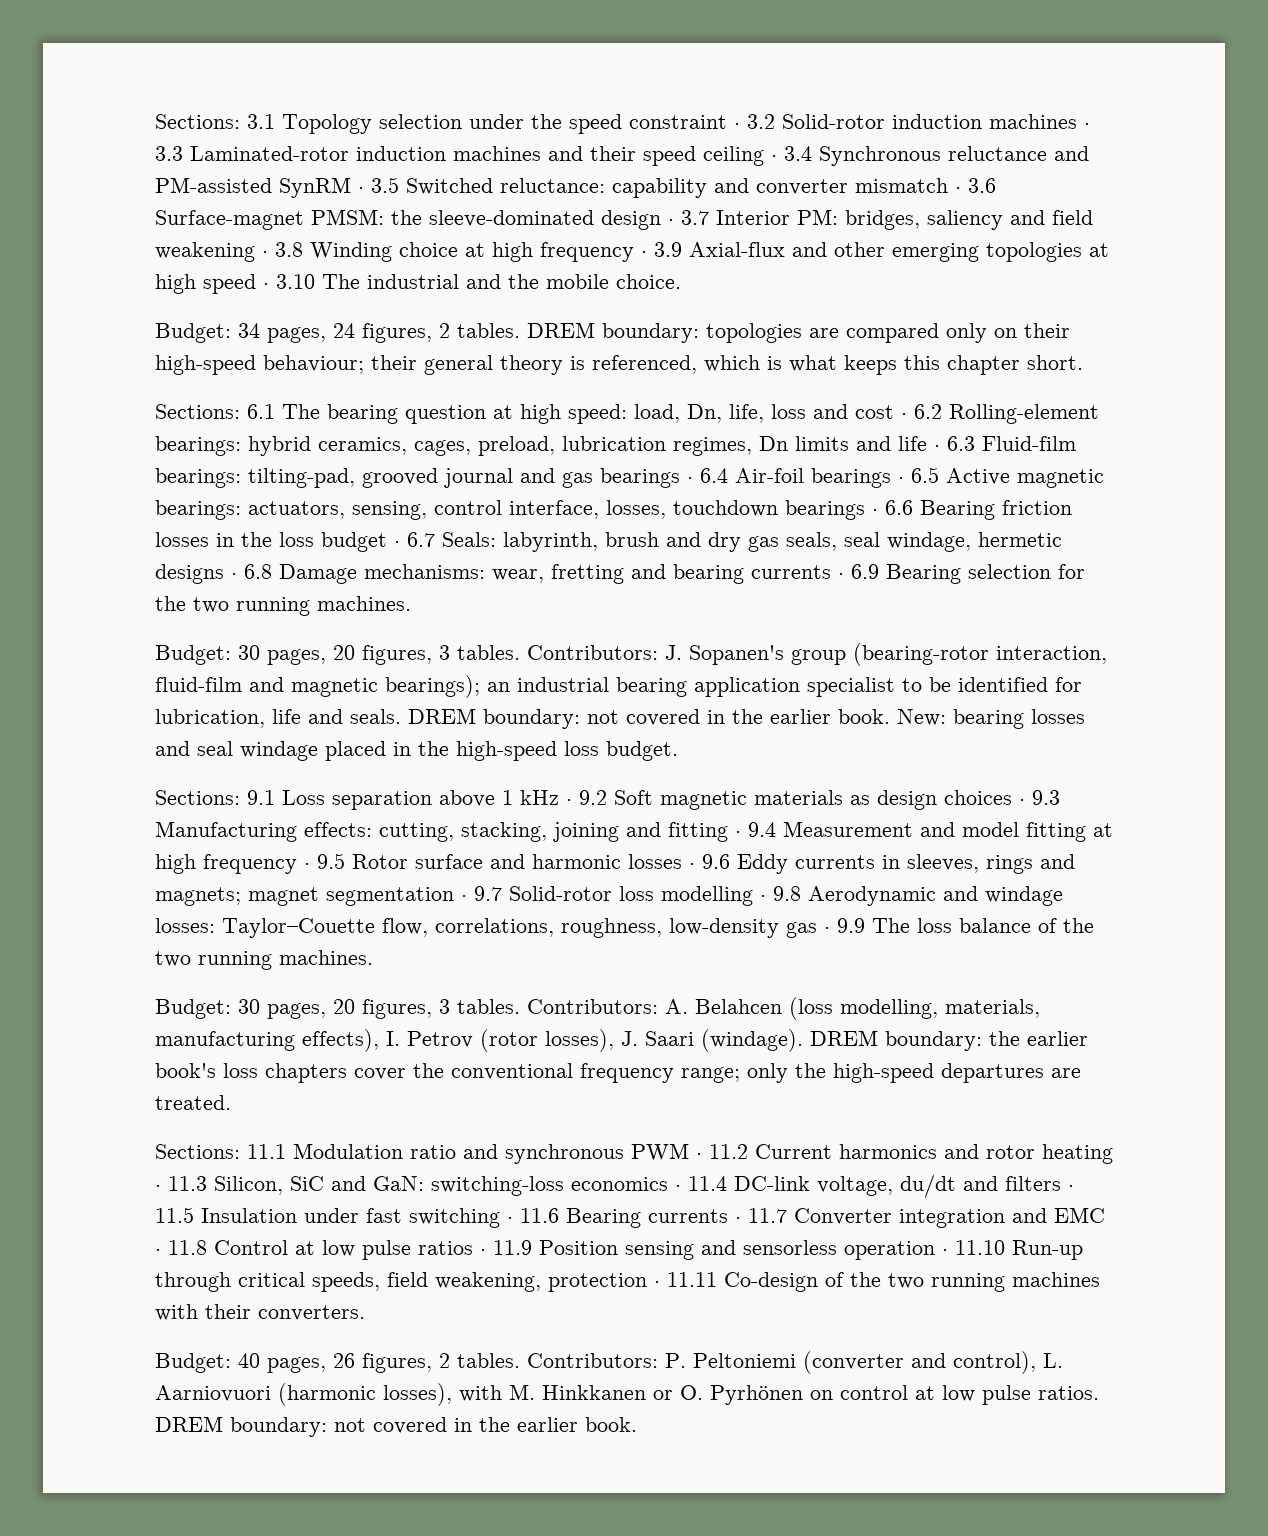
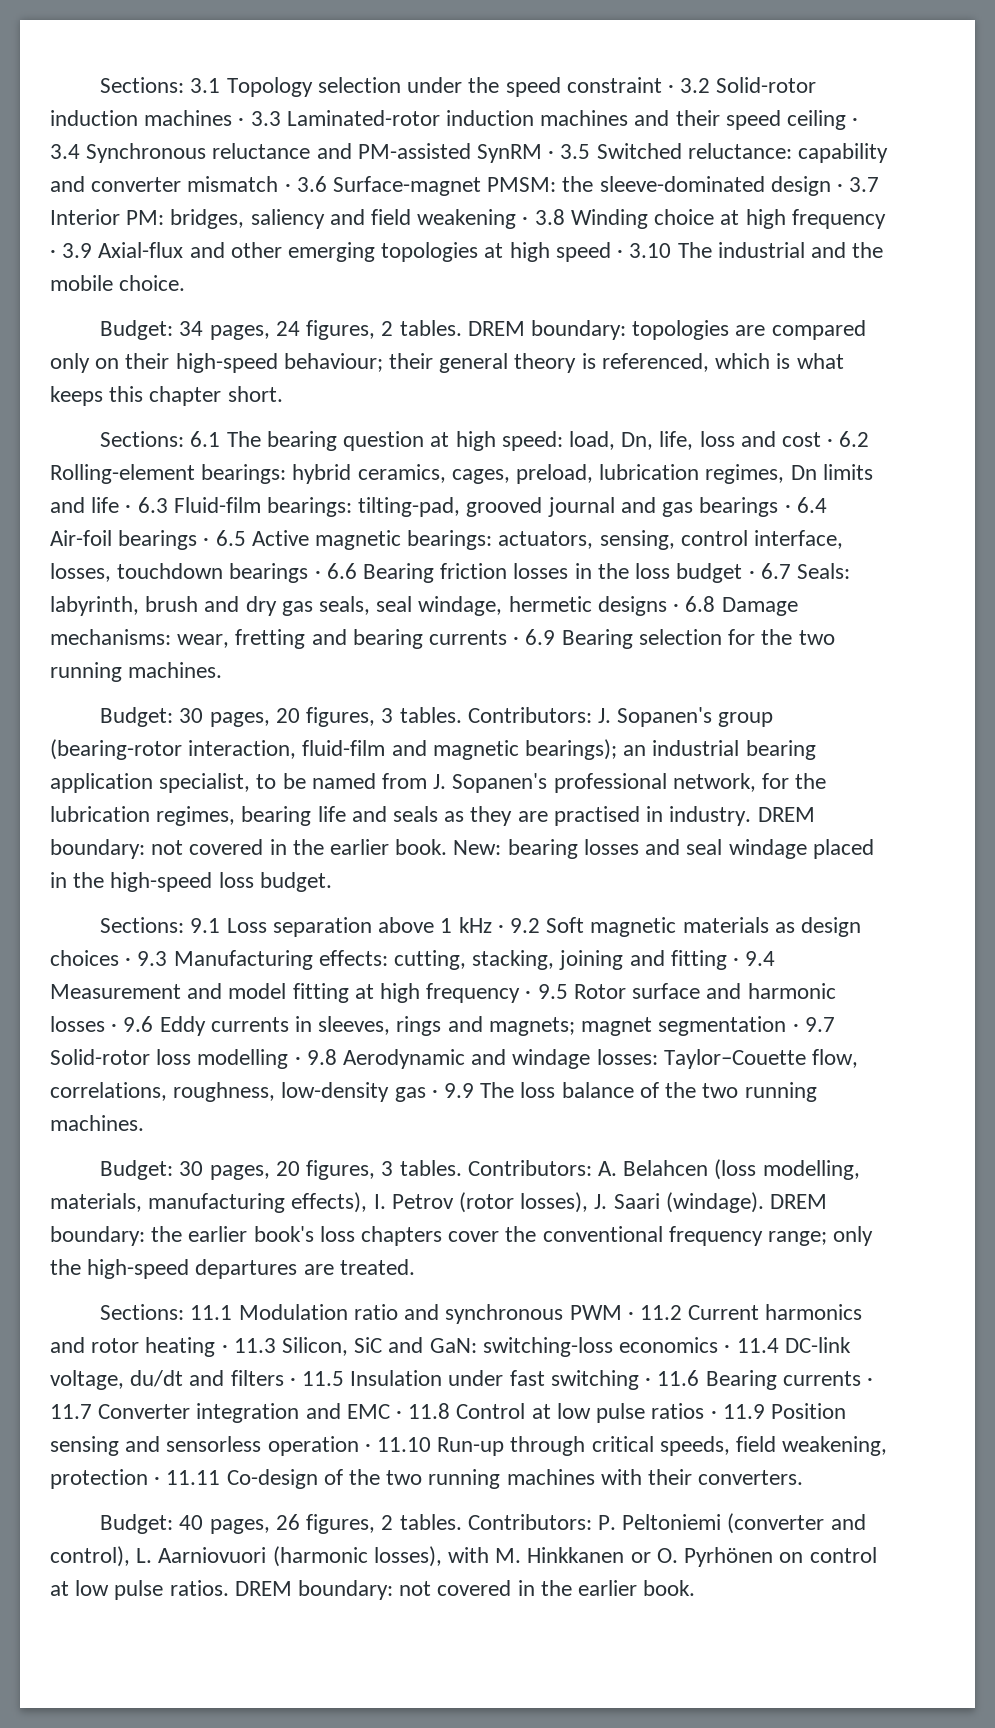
- Contributors: J. Sopanen's group (bearing-rotor interaction, fluid-film and magnetic bearings); an industrial bearing application specialist to be identified for lubrication, life and seals.
+ Contributors: J. Sopanen's group (bearing-rotor interaction, fluid-film and magnetic bearings); an industrial bearing application specialist, to be named from J. Sopanen's professional network, for the lubrication regimes, bearing life and seals as they are practised in industry.

